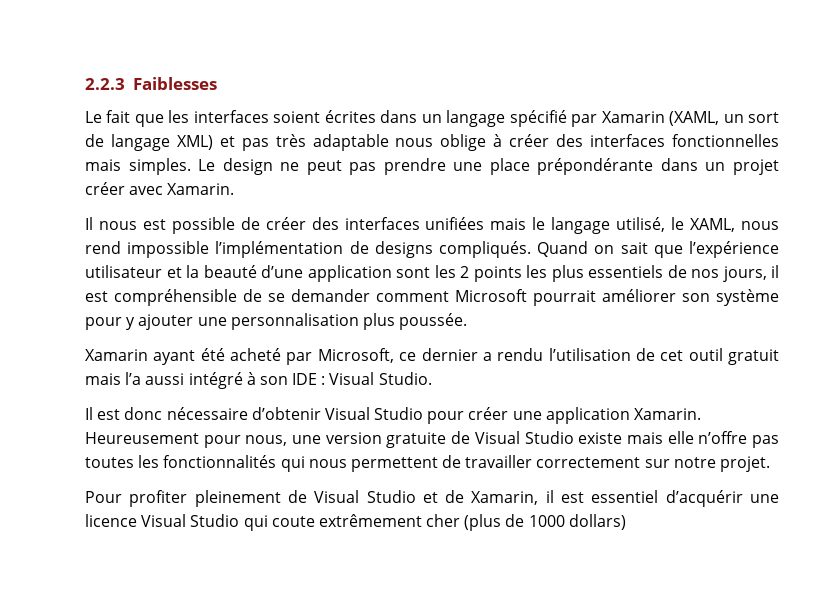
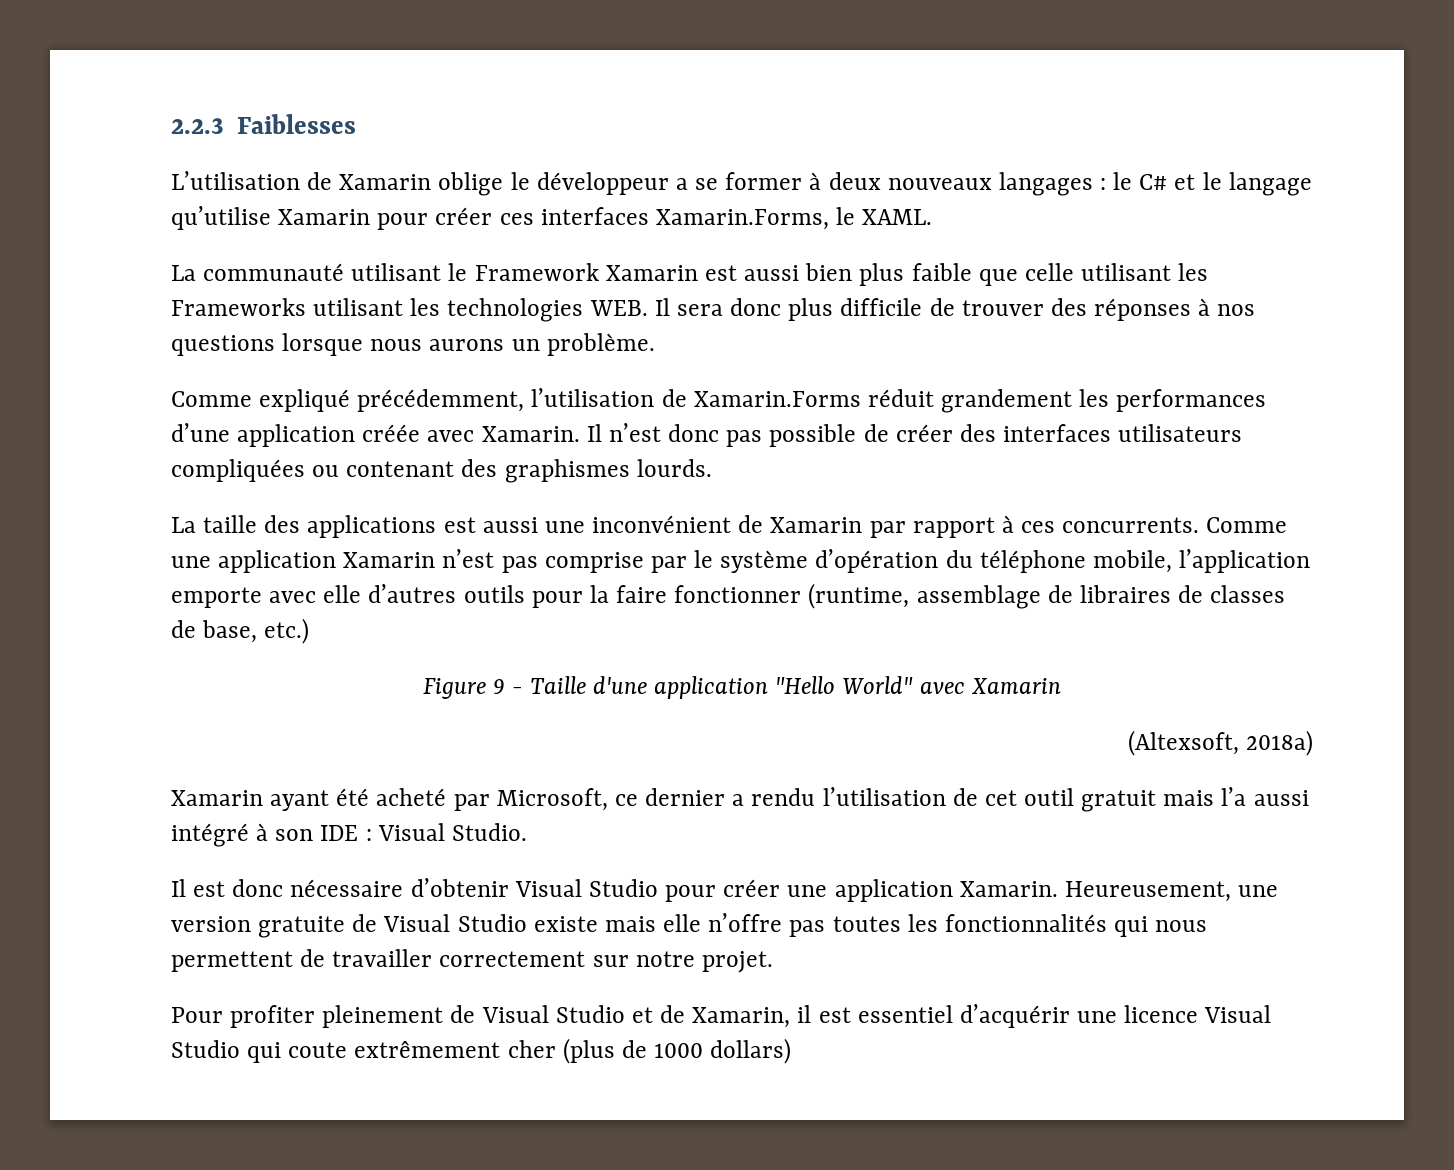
- Le fait que les interfaces soient écrites dans un langage spécifié par Xamarin (XAML, un sort de langage XML) et pas très adaptable nous oblige à créer des interfaces fonctionnelles mais simples. Le design ne peut pas prendre une place prépondérante dans un projet créer avec Xamarin.
- Il nous est possible de créer des interfaces unifiées mais le langage utilisé, le XAML, nous rend impossible l’implémentation de designs compliqués. Quand on sait que l’expérience utilisateur et la beauté d’une application sont les 2 points les plus essentiels de nos jours, il est compréhensible de se demander comment Microsoft pourrait améliorer son système pour y ajouter une personnalisation plus poussée.
+ L’utilisation de Xamarin oblige le développeur a se former à deux nouveaux langages : le C# et le langage qu’utilise Xamarin pour créer ces interfaces Xamarin.Forms, le XAML.
+ La communauté utilisant le Framework Xamarin est aussi bien plus faible que celle utilisant les Frameworks utilisant les technologies WEB. Il sera donc plus difficile de trouver des réponses à nos questions lorsque nous aurons un problème.
+ Comme expliqué précédemment, l’utilisation de Xamarin.Forms réduit grandement les performances d’une application créée avec Xamarin. Il n’est donc pas possible de créer des interfaces utilisateurs compliquées ou contenant des graphismes lourds.
+ La taille des applications est aussi une inconvénient de Xamarin par rapport à ces concurrents. Comme une application Xamarin n’est pas comprise par le système d’opération du téléphone mobile, l’application emporte avec elle d’autres outils pour la faire fonctionner (runtime, assemblage de libraires de classes de base, etc.)
+ Figure 9 - Taille d'une application "Hello World" avec Xamarin
+ (Altexsoft, 2018a)
- Heureusement pour nous, une version gratuite de Visual Studio existe mais elle n’offre pas toutes les fonctionnalités qui nous permettent de travailler correctement sur notre projet.
+ Heureusement, une version gratuite de Visual Studio existe mais elle n’offre pas toutes les fonctionnalités qui nous permettent de travailler correctement sur notre projet.

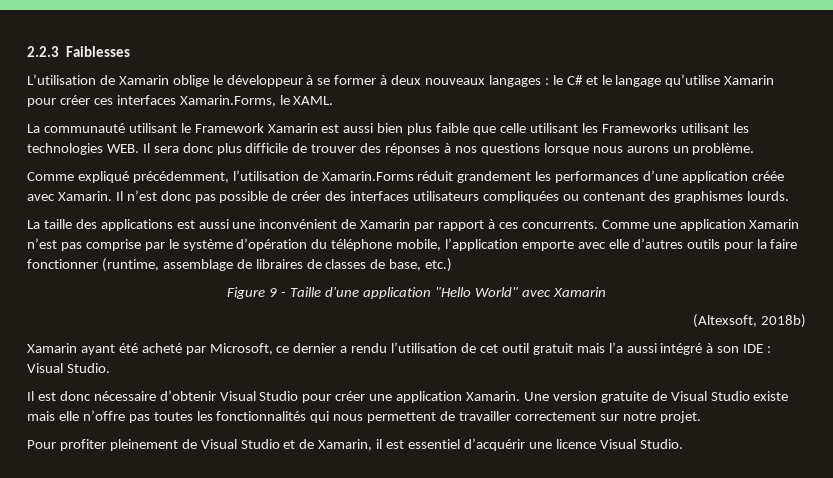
- L’utilisation de Xamarin oblige le développeur a se former à deux nouveaux langages : le C# et le langage qu’utilise Xamarin pour créer ces interfaces Xamarin.Forms, le XAML.
+ L’utilisation de Xamarin oblige le développeur à se former à deux nouveaux langages : le C# et le langage qu’utilise Xamarin pour créer ces interfaces Xamarin.Forms, le XAML.
- (Altexsoft, 2018a)
+ (Altexsoft, 2018b)
- Heureusement, une version gratuite de Visual Studio existe mais elle n’offre pas toutes les fonctionnalités qui nous permettent de travailler correctement sur notre projet.
+ Une version gratuite de Visual Studio existe mais elle n’offre pas toutes les fonctionnalités qui nous permettent de travailler correctement sur notre projet.
- Pour profiter pleinement de Visual Studio et de Xamarin, il est essentiel d’acquérir une licence Visual Studio qui coute extrêmement cher (plus de 1000 dollars)
+ Pour profiter pleinement de Visual Studio et de Xamarin, il est essentiel d’acquérir une licence Visual Studio.

